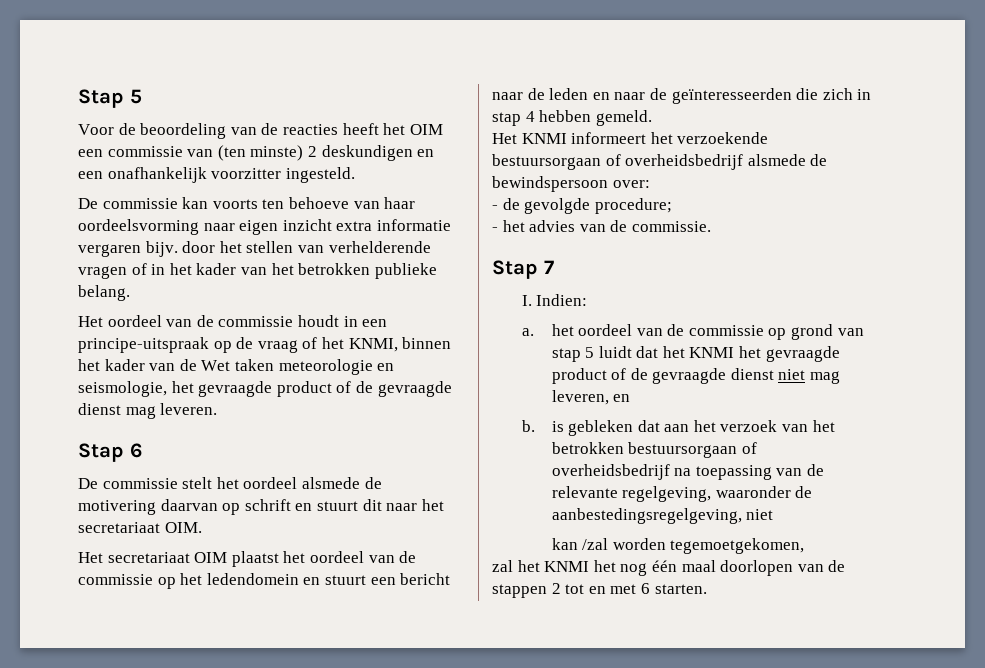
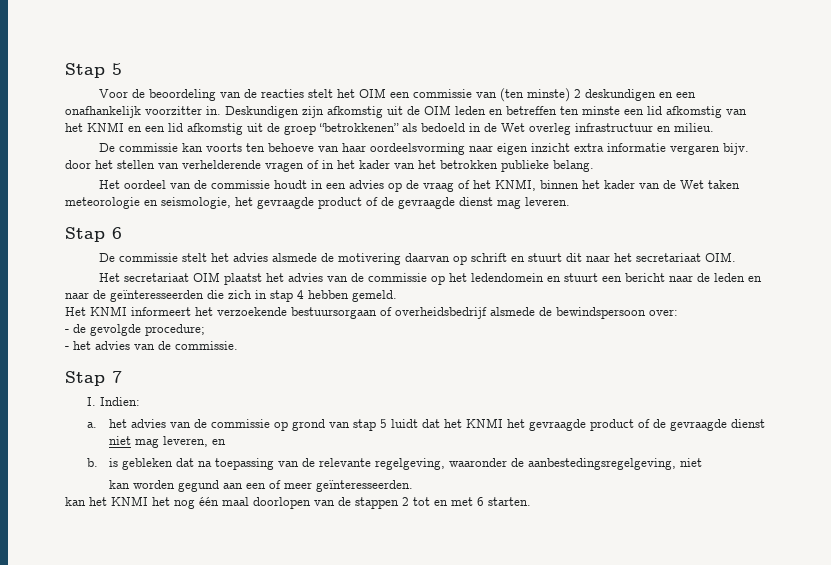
- Voor de beoordeling van de reacties heeft het OIM een commissie van (ten minste) 2 deskundigen en een onafhankelijk voorzitter ingesteld.
+ Voor de beoordeling van de reacties stelt het OIM een commissie van (ten minste) 2 deskundigen en een onafhankelijk voorzitter in. Deskundigen zijn afkomstig uit de OIM leden en betreffen ten minste een lid afkomstig van het KNMI en een lid afkomstig uit de groep “betrokkenen” als bedoeld in de Wet overleg infrastructuur en milieu.
- Het oordeel van de commissie houdt in een principe-uitspraak op de vraag of het KNMI, binnen het kader van de Wet taken meteorologie en seismologie, het gevraagde product of de gevraagde dienst mag leveren.
+ Het oordeel van de commissie houdt in een advies op de vraag of het KNMI, binnen het kader van de Wet taken meteorologie en seismologie, het gevraagde product of de gevraagde dienst mag leveren.
- De commissie stelt het oordeel alsmede de motivering daarvan op schrift en stuurt dit naar het secretariaat OIM.
+ De commissie stelt het advies alsmede de motivering daarvan op schrift en stuurt dit naar het secretariaat OIM.
- Het secretariaat OIM plaatst het oordeel van de commissie op het ledendomein en stuurt een bericht naar de leden en naar de geïnteresseerden die zich in stap 4 hebben gemeld.
+ Het secretariaat OIM plaatst het advies van de commissie op het ledendomein en stuurt een bericht naar de leden en naar de geïnteresseerden die zich in stap 4 hebben gemeld.
- a. het oordeel van de commissie op grond van stap 5 luidt dat het KNMI het gevraagde product of de gevraagde dienst niet mag leveren, en
+ a. het advies van de commissie op grond van stap 5 luidt dat het KNMI het gevraagde product of de gevraagde dienst niet mag leveren, en
- b. is gebleken dat aan het verzoek van het betrokken bestuursorgaan of overheidsbedrijf na toepassing van de relevante regelgeving, waaronder de aanbestedingsregelgeving, niet
+ b. is gebleken dat na toepassing van de relevante regelgeving, waaronder de aanbestedingsregelgeving, niet
- kan /zal worden tegemoetgekomen,
- zal het KNMI het nog één maal doorlopen van de stappen 2 tot en met 6 starten.
+ kan worden gegund aan een of meer geïnteresseerden.
+ kan het KNMI het nog één maal doorlopen van de stappen 2 tot en met 6 starten.

